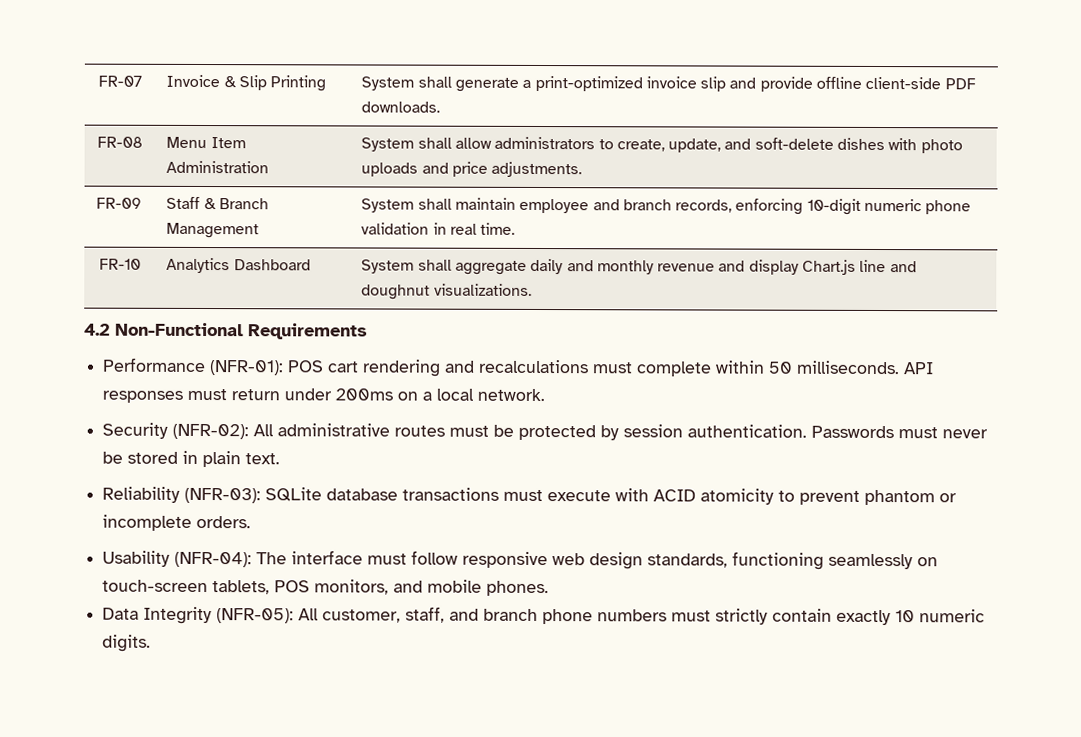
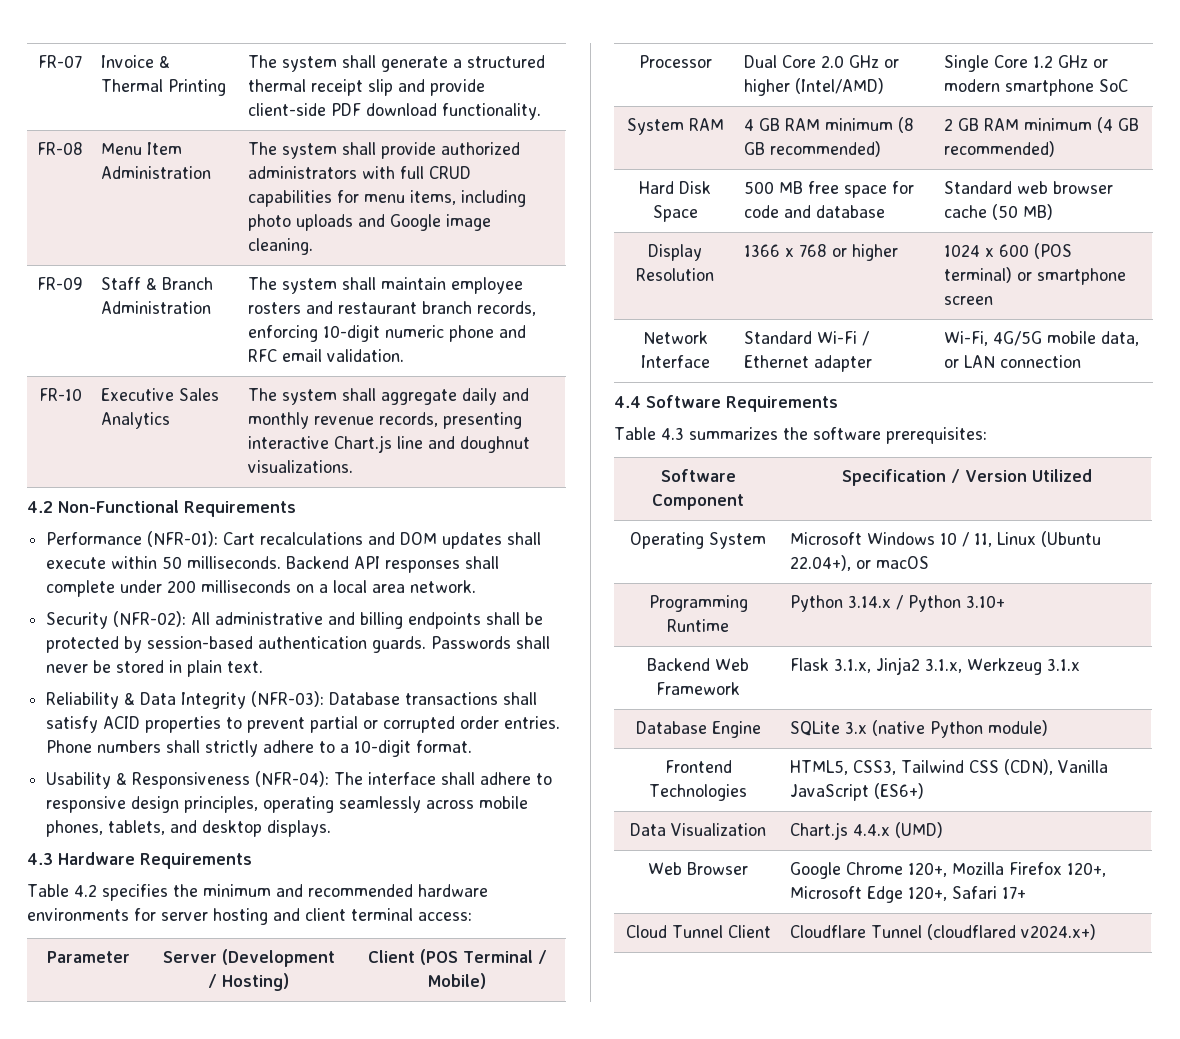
- FR-07 | Invoice & Slip Printing | System shall generate a print-optimized invoice slip and provide offline client-side PDF downloads.
+ FR-07 | Invoice & Thermal Printing | The system shall generate a structured thermal receipt slip and provide client-side PDF download functionality.
- FR-08 | Menu Item Administration | System shall allow administrators to create, update, and soft-delete dishes with photo uploads and price adjustments.
- FR-09 | Staff & Branch Management | System shall maintain employee and branch records, enforcing 10-digit numeric phone validation in real time.
+ FR-08 | Menu Item Administration | The system shall provide authorized administrators with full CRUD capabilities for menu items, including photo uploads and Google image cleaning.
+ FR-09 | Staff & Branch Administration | The system shall maintain employee rosters and restaurant branch records, enforcing 10-digit numeric phone and RFC email validation.
- FR-10 | Analytics Dashboard | System shall aggregate daily and monthly revenue and display Chart.js line and doughnut visualizations.
+ FR-10 | Executive Sales Analytics | The system shall aggregate daily and monthly revenue records, presenting interactive Chart.js line and doughnut visualizations.
- Performance (NFR-01): POS cart rendering and recalculations must complete within 50 milliseconds.
+ Performance (NFR-01): Cart recalculations and DOM updates shall execute within 50 milliseconds.
- API responses must return under 200ms on a local network.
+ Backend API responses shall complete under 200 milliseconds on a local area network.
- Security (NFR-02): All administrative routes must be protected by session authentication. Passwords must never be stored in plain text.
+ Security (NFR-02): All administrative and billing endpoints shall be protected by session-based authentication guards. Passwords shall never be stored in plain text.
- Reliability (NFR-03): SQLite database transactions must execute with ACID atomicity to prevent phantom or incomplete orders.
+ Reliability & Data Integrity (NFR-03): Database transactions shall satisfy ACID properties to prevent partial or corrupted order entries. Phone numbers shall strictly adhere to a 10-digit format.
- Usability (NFR-04): The interface must follow responsive web design standards, functioning seamlessly on touch-screen tablets, POS monitors, and mobile phones.
- Data Integrity (NFR-05): All customer, staff, and branch phone numbers must strictly contain exactly 10 numeric digits.
+ Usability & Responsiveness (NFR-04): The interface shall adhere to responsive design principles, operating seamlessly across mobile phones, tablets, and desktop displays.
+ 4.3 Hardware Requirements
+ Table 4.2 specifies the minimum and recommended hardware environments for server hosting and client terminal access:
+ Parameter | Server (Development / Hosting) | Client (POS Terminal / Mobile)
+ Processor | Dual Core 2.0 GHz or higher (Intel/AMD) | Single Core 1.2 GHz or modern smartphone SoC
+ System RAM | 4 GB RAM minimum (8 GB recommended) | 2 GB RAM minimum (4 GB recommended)
+ Hard Disk Space | 500 MB free space for code and database | Standard web browser cache (50 MB)
+ Display Resolution | 1366 x 768 or higher | 1024 x 600 (POS terminal) or smartphone screen
+ Network Interface | Standard Wi-Fi / Ethernet adapter | Wi-Fi, 4G/5G mobile data, or LAN connection
+ 4.4 Software Requirements
+ Table 4.3 summarizes the software prerequisites:
+ Software Component | Specification / Version Utilized
+ Operating System | Microsoft Windows 10 / 11, Linux (Ubuntu 22.04+), or macOS
+ Programming Runtime | Python 3.14.x / Python 3.10+
+ Backend Web Framework | Flask 3.1.x, Jinja2 3.1.x, Werkzeug 3.1.x
+ Database Engine | SQLite 3.x (native Python module)
+ Frontend Technologies | HTML5, CSS3, Tailwind CSS (CDN), Vanilla JavaScript (ES6+)
+ Data Visualization | Chart.js 4.4.x (UMD)
+ Web Browser | Google Chrome 120+, Mozilla Firefox 120+, Microsoft Edge 120+, Safari 17+
+ Cloud Tunnel Client | Cloudflare Tunnel (cloudflared v2024.x+)

